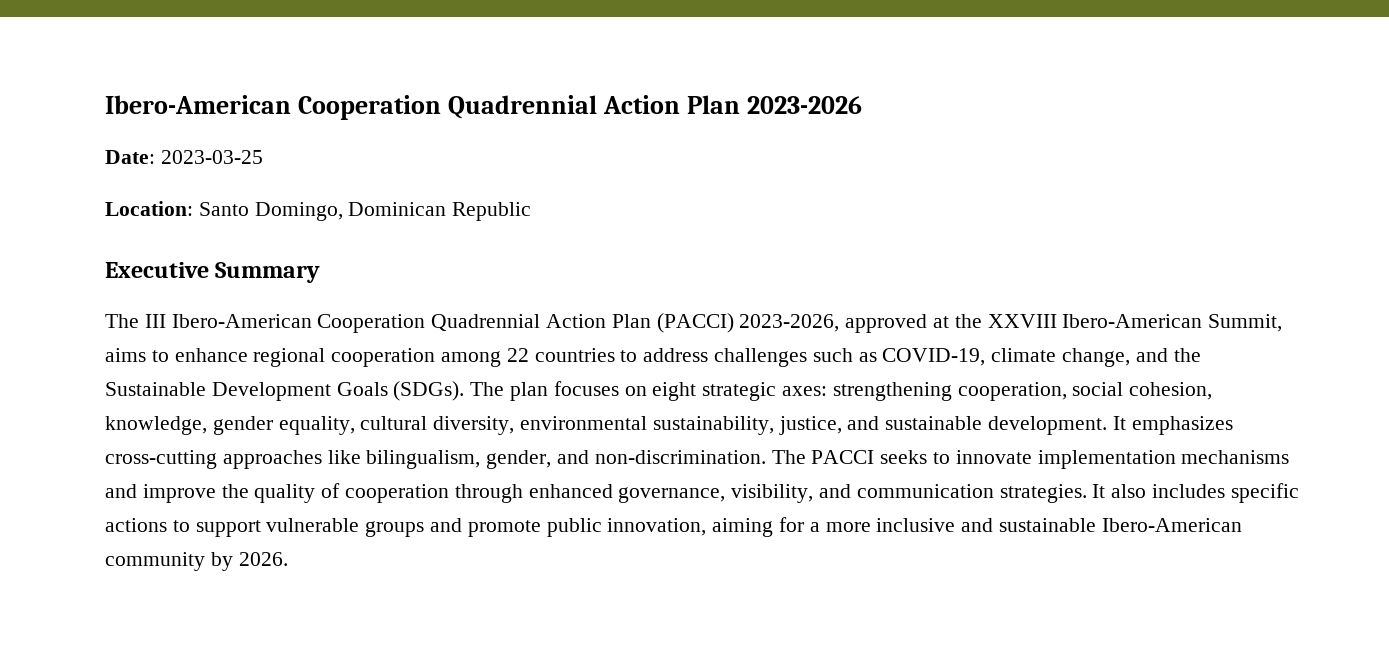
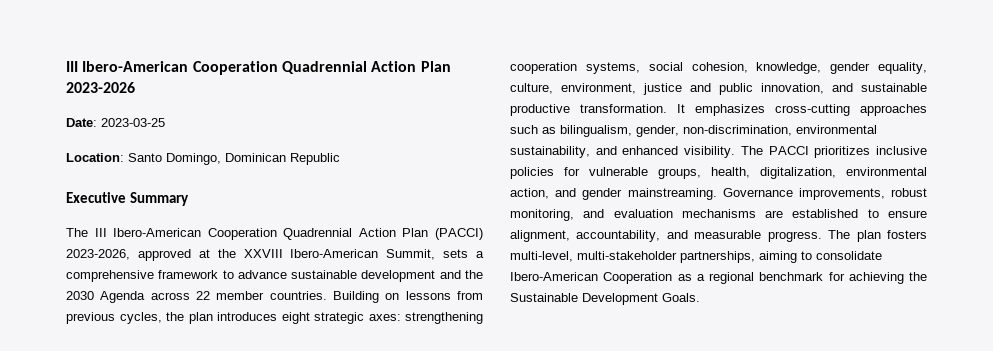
- Ibero-American Cooperation Quadrennial Action Plan 2023-2026
+ III Ibero-American Cooperation Quadrennial Action Plan 2023-2026
- The III Ibero-American Cooperation Quadrennial Action Plan (PACCI) 2023-2026, approved at the XXVIII Ibero-American Summit, aims to enhance regional cooperation among 22 countries to address challenges such as COVID-19, climate change, and the Sustainable Development Goals (SDGs). The plan focuses on eight strategic axes: strengthening cooperation, social cohesion, knowledge, gender equality, cultural diversity, environmental sustainability, justice, and sustainable development. It emphasizes cross-cutting approaches like bilingualism, gender, and non-discrimination. The PACCI seeks to innovate implementation mechanisms and improve the quality of cooperation through enhanced governance, visibility, and communication strategies. It also includes specific actions to support vulnerable groups and promote public innovation, aiming for a more inclusive and sustainable Ibero-American community by 2026.
+ The III Ibero-American Cooperation Quadrennial Action Plan (PACCI) 2023-2026, approved at the XXVIII Ibero-American Summit, sets a comprehensive framework to advance sustainable development and the 2030 Agenda across 22 member countries. Building on lessons from previous cycles, the plan introduces eight strategic axes: strengthening cooperation systems, social cohesion, knowledge, gender equality, culture, environment, justice and public innovation, and sustainable productive transformation. It emphasizes cross-cutting approaches such as bilingualism, gender, non-discrimination, environmental sustainability, and enhanced visibility. The PACCI prioritizes inclusive policies for vulnerable groups, health, digitalization, environmental action, and gender mainstreaming. Governance improvements, robust monitoring, and evaluation mechanisms are established to ensure alignment, accountability, and measurable progress. The plan fosters multi-level, multi-stakeholder partnerships, aiming to consolidate Ibero-American Cooperation as a regional benchmark for achieving the Sustainable Development Goals.

